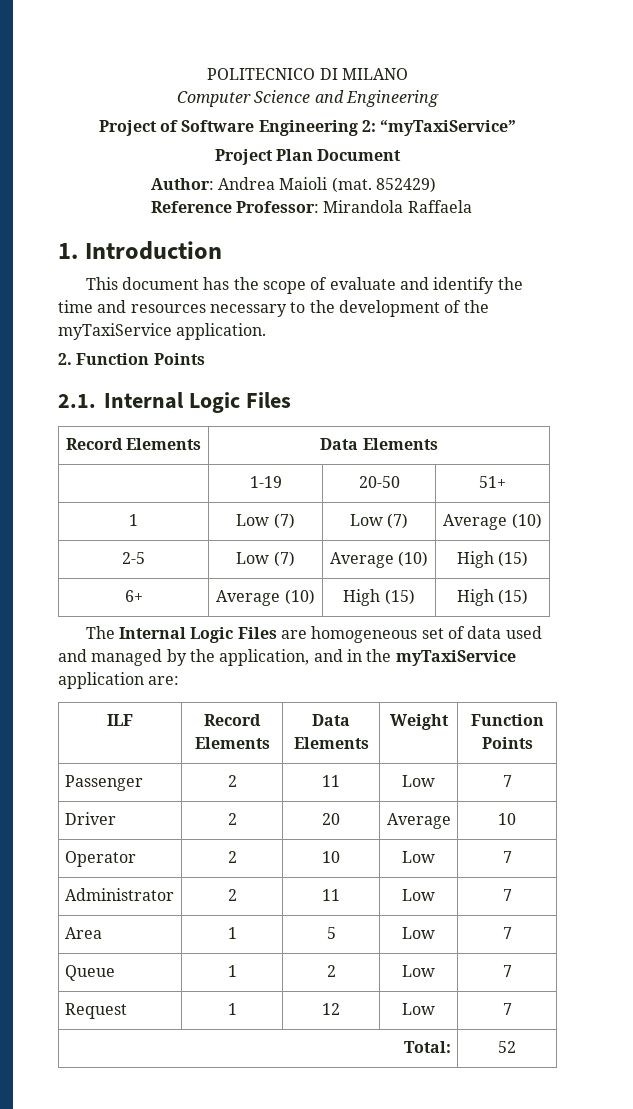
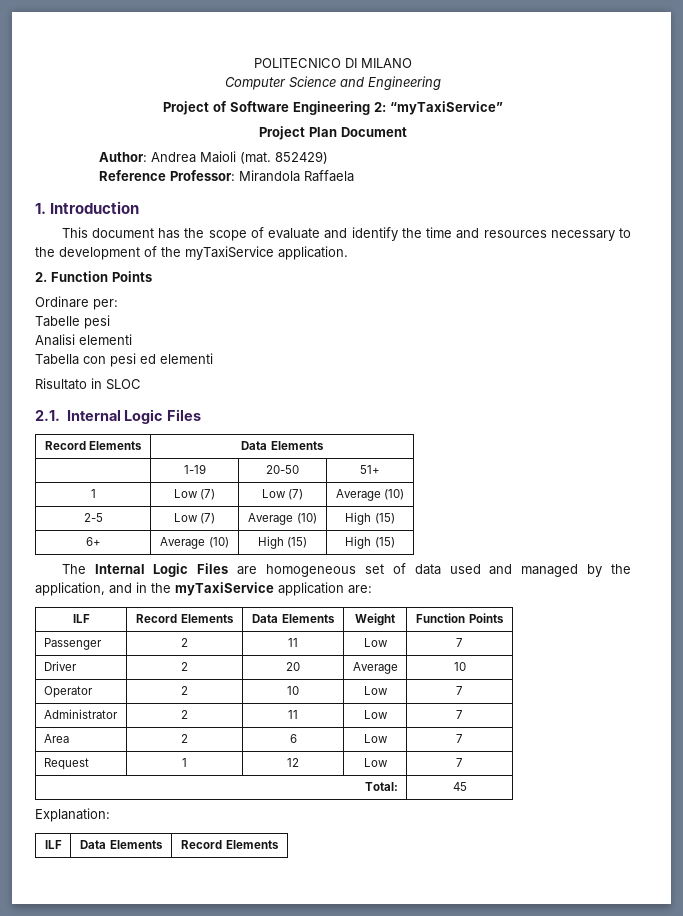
+ Ordinare per:
+ Tabelle pesi
+ Analisi elementi
+ Tabella con pesi ed elementi
+ Risultato in SLOC
- Area | 1 | 5 | Low | 7
- Queue | 1 | 2 | Low | 7
+ Area | 2 | 6 | Low | 7
- Total: | 52
+ Total: | 45
+ Explanation:
+ ILF | Data Elements | Record Elements

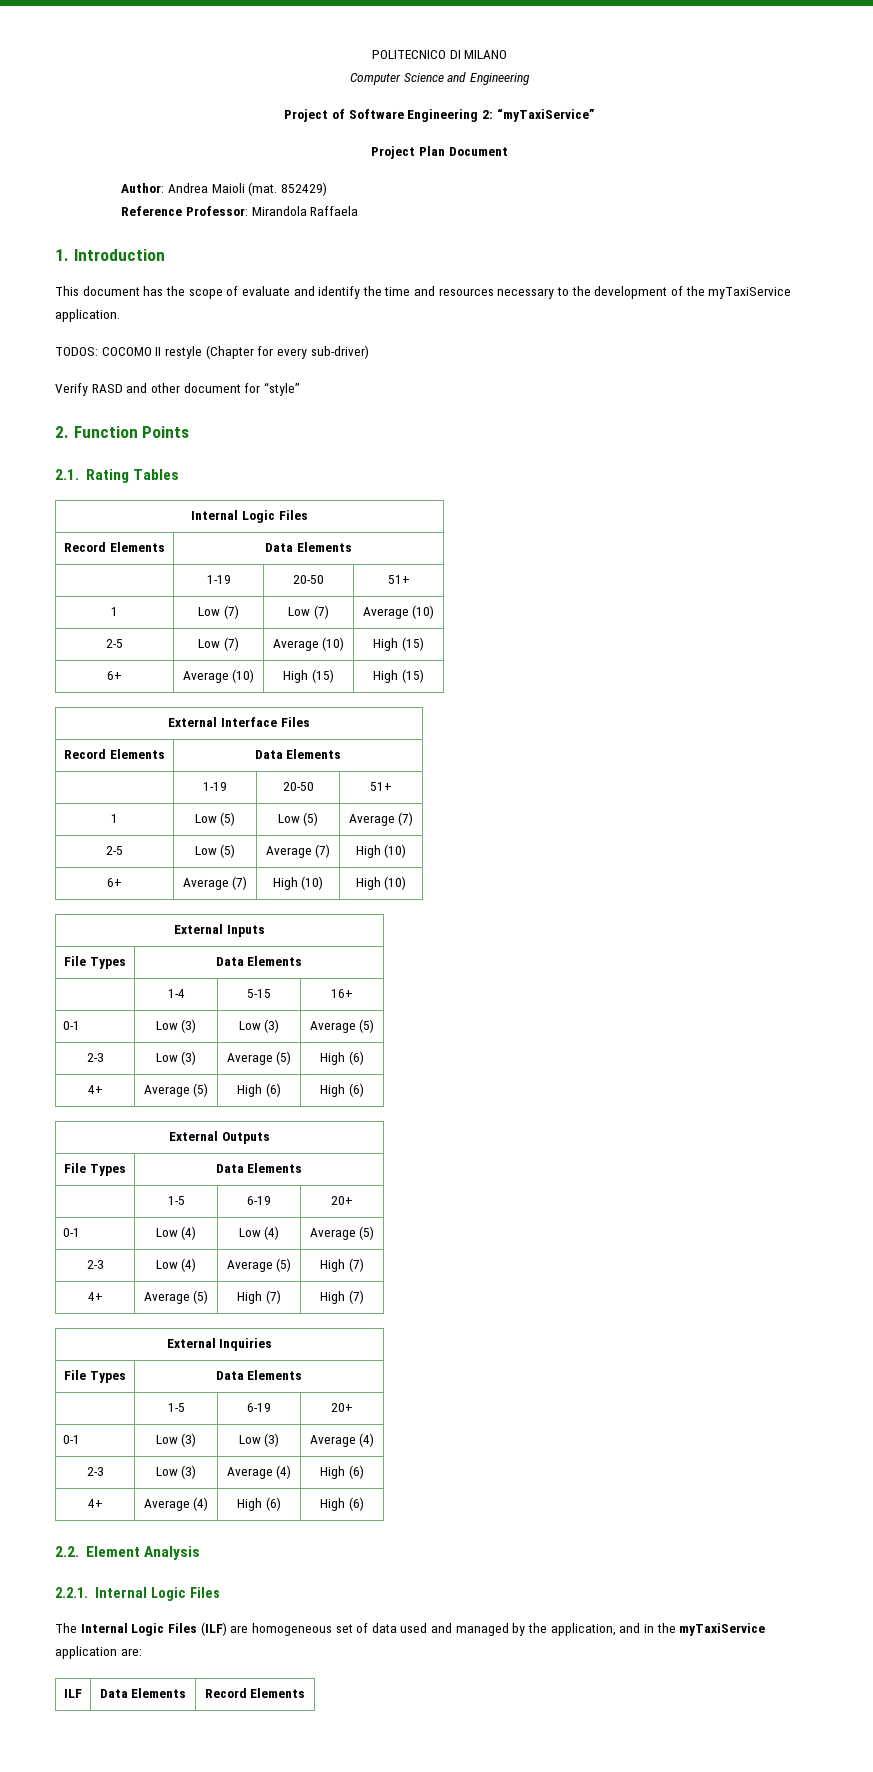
+ TODOS: COCOMO II restyle (Chapter for every sub-driver)
+ Verify RASD and other document for “style”
  2. Function Points
- Ordinare per:
- Tabelle pesi
- Analisi elementi
- Tabella con pesi ed elementi
- Risultato in SLOC
- 2.1. Internal Logic Files
+ 2.1. Rating Tables
+ Internal Logic Files
+ External Interface Files
+ Record Elements | Data Elements
+ | 1-19 | 20-50 | 51+
+ 1 | Low (5) | Low (5) | Average (7)
+ 2-5 | Low (5) | Average (7) | High (10)
+ 6+ | Average (7) | High (10) | High (10)
+ External Inputs
+ File Types | Data Elements
+ | 1-4 | 5-15 | 16+
+ 0-1 | Low (3) | Low (3) | Average (5)
+ 2-3 | Low (3) | Average (5) | High (6)
+ 4+ | Average (5) | High (6) | High (6)
+ External Outputs
+ File Types | Data Elements
+ | 1-5 | 6-19 | 20+
+ 0-1 | Low (4) | Low (4) | Average (5)
+ 2-3 | Low (4) | Average (5) | High (7)
+ 4+ | Average (5) | High (7) | High (7)
+ External Inquiries
+ File Types | Data Elements
+ | 1-5 | 6-19 | 20+
+ 0-1 | Low (3) | Low (3) | Average (4)
+ 2-3 | Low (3) | Average (4) | High (6)
+ 4+ | Average (4) | High (6) | High (6)
+ 2.2. Element Analysis
+ 2.2.1. Internal Logic Files
- The Internal Logic Files are homogeneous set of data used and managed by the application, and in the myTaxiService application are:
+ The Internal Logic Files (ILF) are homogeneous set of data used and managed by the application, and in the myTaxiService application are:
- ILF | Record Elements | Data Elements | Weight | Function Points
- Passenger | 2 | 11 | Low | 7
- Driver | 2 | 20 | Average | 10
- Operator | 2 | 10 | Low | 7
- Administrator | 2 | 11 | Low | 7
- Area | 2 | 6 | Low | 7
- Request | 1 | 12 | Low | 7
- Total: | 45
- Explanation:

